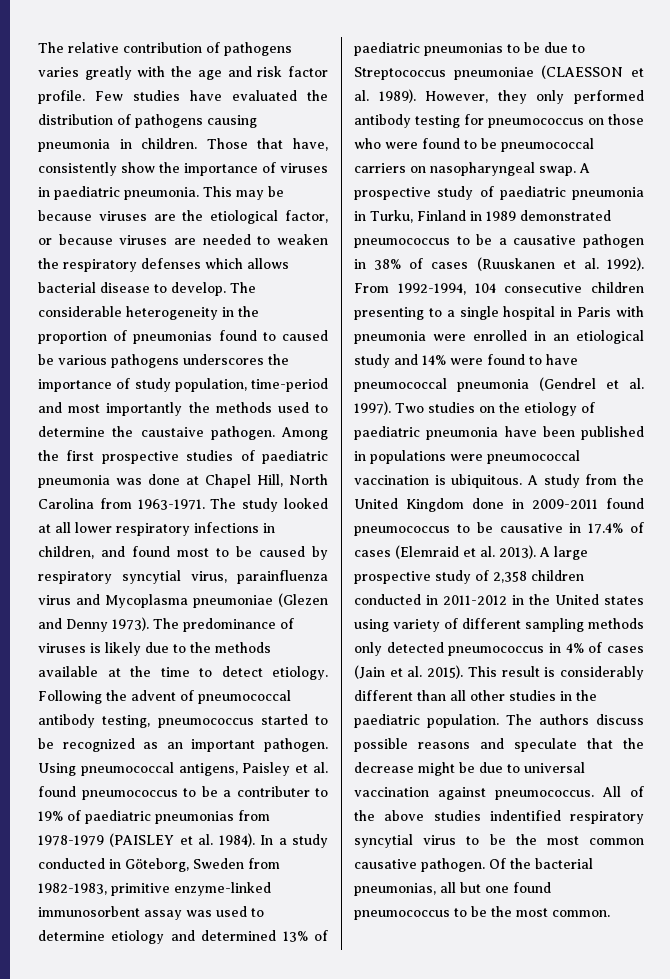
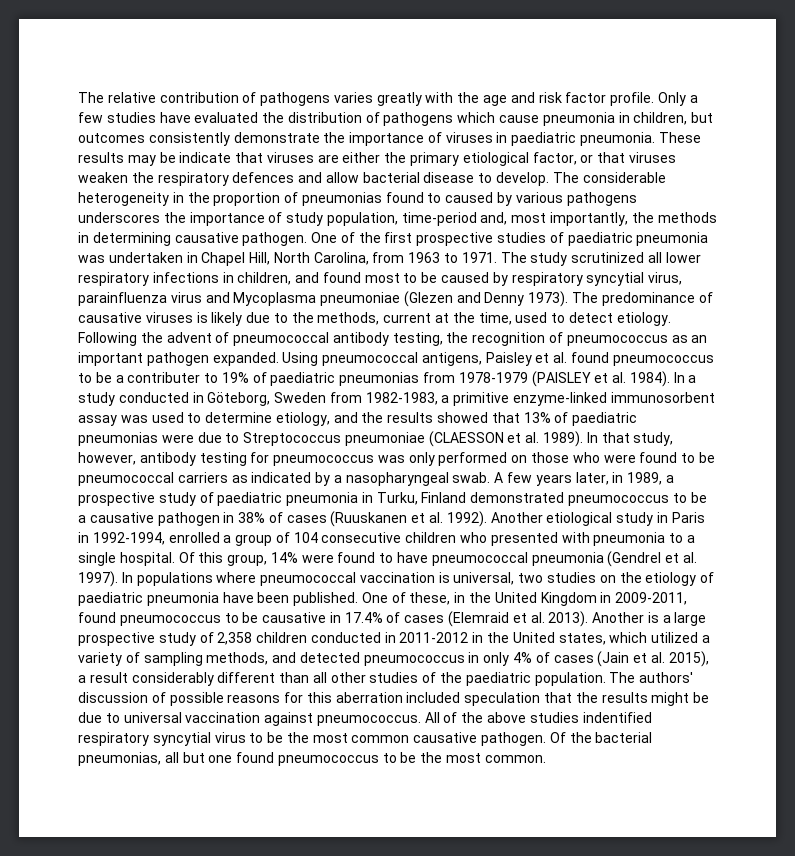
- Few studies have evaluated the distribution of pathogens causing pneumonia in children. Those that have, consistently show the importance of viruses in paediatric pneumonia.
+ Only a few studies have evaluated the distribution of pathogens which cause pneumonia in children, but outcomes consistently demonstrate the importance of viruses in paediatric pneumonia.
- This may be because viruses are the etiological factor, or because viruses are needed to weaken the respiratory defenses which allows bacterial disease to develop.
+ These results may be indicate that viruses are either the primary etiological factor, or that viruses weaken the respiratory defences and allow bacterial disease to develop.
- The considerable heterogeneity in the proportion of pneumonias found to caused be various pathogens underscores the importance of study population, time-period and most importantly the methods used to determine the caustaive pathogen. Among the first prospective studies of paediatric pneumonia was done at Chapel Hill, North Carolina from 1963-1971. The study looked at all lower respiratory infections in children, and found most to be caused by respiratory syncytial virus, parainfluenza virus and Mycoplasma pneumoniae (Glezen and Denny 1973).
+ The considerable heterogeneity in the proportion of pneumonias found to caused by various pathogens underscores the importance of study population, time-period and, most importantly, the methods in determining causative pathogen. One of the first prospective studies of paediatric pneumonia was undertaken in Chapel Hill, North Carolina, from 1963 to 1971. The study scrutinized all lower respiratory infections in children, and found most to be caused by respiratory syncytial virus, parainfluenza virus and Mycoplasma pneumoniae (Glezen and Denny 1973).
- The predominance of viruses is likely due to the methods available at the time to detect etiology.
+ The predominance of causative viruses is likely due to the methods, current at the time, used to detect etiology.
- Following the advent of pneumococcal antibody testing, pneumococcus started to be recognized as an important pathogen.
+ Following the advent of pneumococcal antibody testing, the recognition of pneumococcus as an important pathogen expanded.
- In a study conducted in Göteborg, Sweden from 1982-1983, primitive enzyme-linked immunosorbent assay was used to determine etiology and determined 13% of paediatric pneumonias to be due to Streptococcus pneumoniae (CLAESSON et al. 1989).
+ In a study conducted in Göteborg, Sweden from 1982-1983, a primitive enzyme-linked immunosorbent assay was used to determine etiology, and the results showed that 13% of paediatric pneumonias were due to Streptococcus pneumoniae (CLAESSON et al. 1989).
- However, they only performed antibody testing for pneumococcus on those who were found to be pneumococcal carriers on nasopharyngeal swap. A prospective study of paediatric pneumonia in Turku, Finland in 1989 demonstrated pneumococcus to be a causative pathogen in 38% of cases (Ruuskanen et al. 1992).
+ In that study, however, antibody testing for pneumococcus was only performed on those who were found to be pneumococcal carriers as indicated by a nasopharyngeal swab. A few years later, in 1989, a prospective study of paediatric pneumonia in Turku, Finland demonstrated pneumococcus to be a causative pathogen in 38% of cases (Ruuskanen et al. 1992).
- From 1992-1994, 104 consecutive children presenting to a single hospital in Paris with pneumonia were enrolled in an etiological study and 14% were found to have pneumococcal pneumonia (Gendrel et al. 1997).
+ Another etiological study in Paris in 1992-1994, enrolled a group of 104 consecutive children who presented with pneumonia to a single hospital. Of this group, 14% were found to have pneumococcal pneumonia (Gendrel et al. 1997).
- Two studies on the etiology of paediatric pneumonia have been published in populations were pneumococcal vaccination is ubiquitous. A study from the United Kingdom done in 2009-2011 found pneumococcus to be causative in 17.4% of cases (Elemraid et al. 2013).
+ In populations where pneumococcal vaccination is universal, two studies on the etiology of paediatric pneumonia have been published. One of these, in the United Kingdom in 2009-2011, found pneumococcus to be causative in 17.4% of cases (Elemraid et al. 2013).
- A large prospective study of 2,358 children conducted in 2011-2012 in the United states using variety of different sampling methods only detected pneumococcus in 4% of cases (Jain et al. 2015). This result is considerably different than all other studies in the paediatric population.
+ Another is a large prospective study of 2,358 children conducted in 2011-2012 in the United states, which utilized a variety of sampling methods, and detected pneumococcus in only 4% of cases (Jain et al. 2015), a result considerably different than all other studies of the paediatric population.
- The authors discuss possible reasons and speculate that the decrease might be due to universal vaccination against pneumococcus.
+ The authors' discussion of possible reasons for this aberration included speculation that the results might be due to universal vaccination against pneumococcus.

